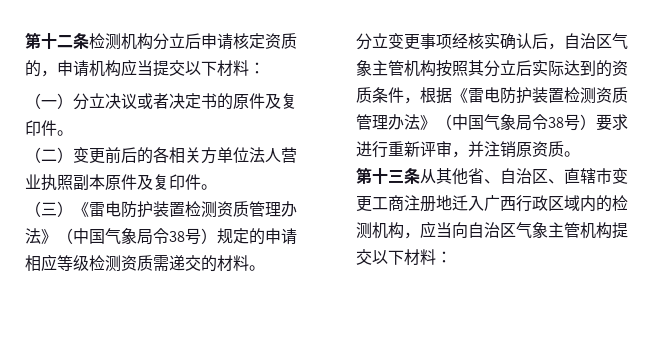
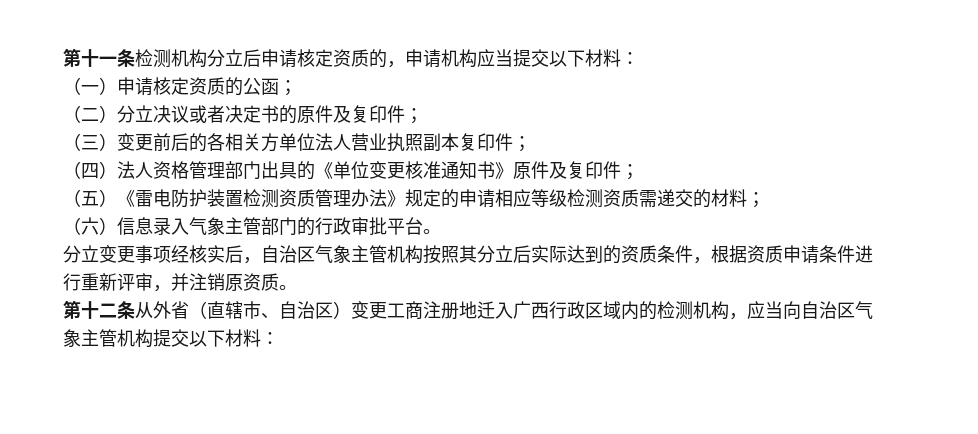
- 第十二条检测机构分立后申请核定资质的，申请机构应当提交以下材料：
+ 第十一条检测机构分立后申请核定资质的，申请机构应当提交以下材料：
- （一）分立决议或者决定书的原件及复印件。
- （二）变更前后的各相关方单位法人营业执照副本原件及复印件。
- （三）《雷电防护装置检测资质管理办法》（中国气象局令38号）规定的申请相应等级检测资质需递交的材料。
+ （一）申请核定资质的公函；
+ （二）分立决议或者决定书的原件及复印件；
+ （三）变更前后的各相关方单位法人营业执照副本复印件；
+ （四）法人资格管理部门出具的《单位变更核准通知书》原件及复印件；
+ （五）《雷电防护装置检测资质管理办法》规定的申请相应等级检测资质需递交的材料；
+ （六）信息录入气象主管部门的行政审批平台。
- 分立变更事项经核实确认后，自治区气象主管机构按照其分立后实际达到的资质条件，根据《雷电防护装置检测资质管理办法》（中国气象局令38号）要求进行重新评审，并注销原资质。
+ 分立变更事项经核实后，自治区气象主管机构按照其分立后实际达到的资质条件，根据资质申请条件进行重新评审，并注销原资质。
- 第十三条从其他省、自治区、直辖市变更工商注册地迁入广西行政区域内的检测机构，应当向自治区气象主管机构提交以下材料：
+ 第十二条从外省（直辖市、自治区）变更工商注册地迁入广西行政区域内的检测机构，应当向自治区气象主管机构提交以下材料：

